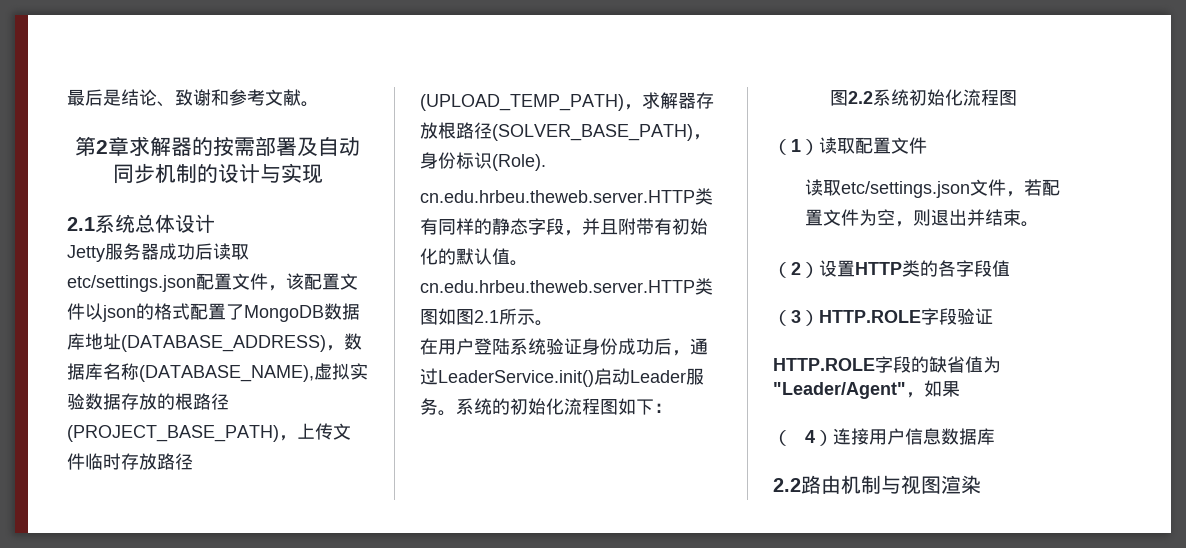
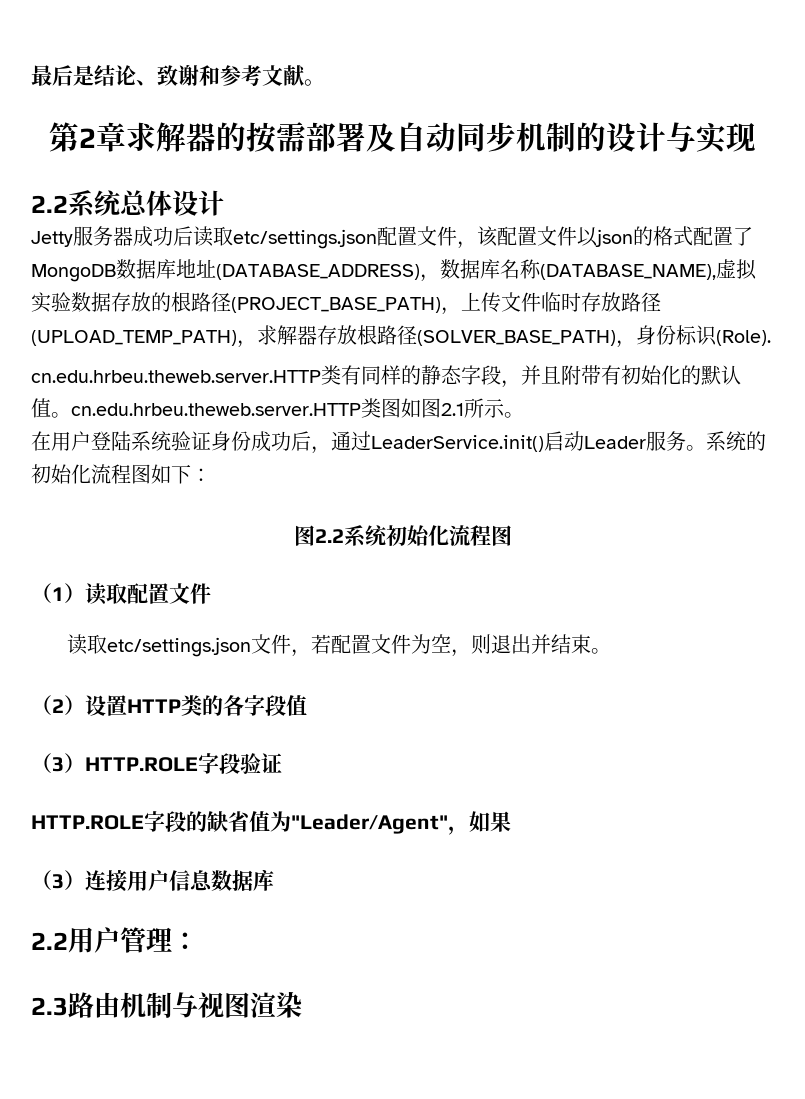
- 2.1系统总体设计
+ 2.2系统总体设计
- （4）连接用户信息数据库
+ （3）连接用户信息数据库
- 2.2路由机制与视图渲染
+ 2.2用户管理：
+ 2.3路由机制与视图渲染

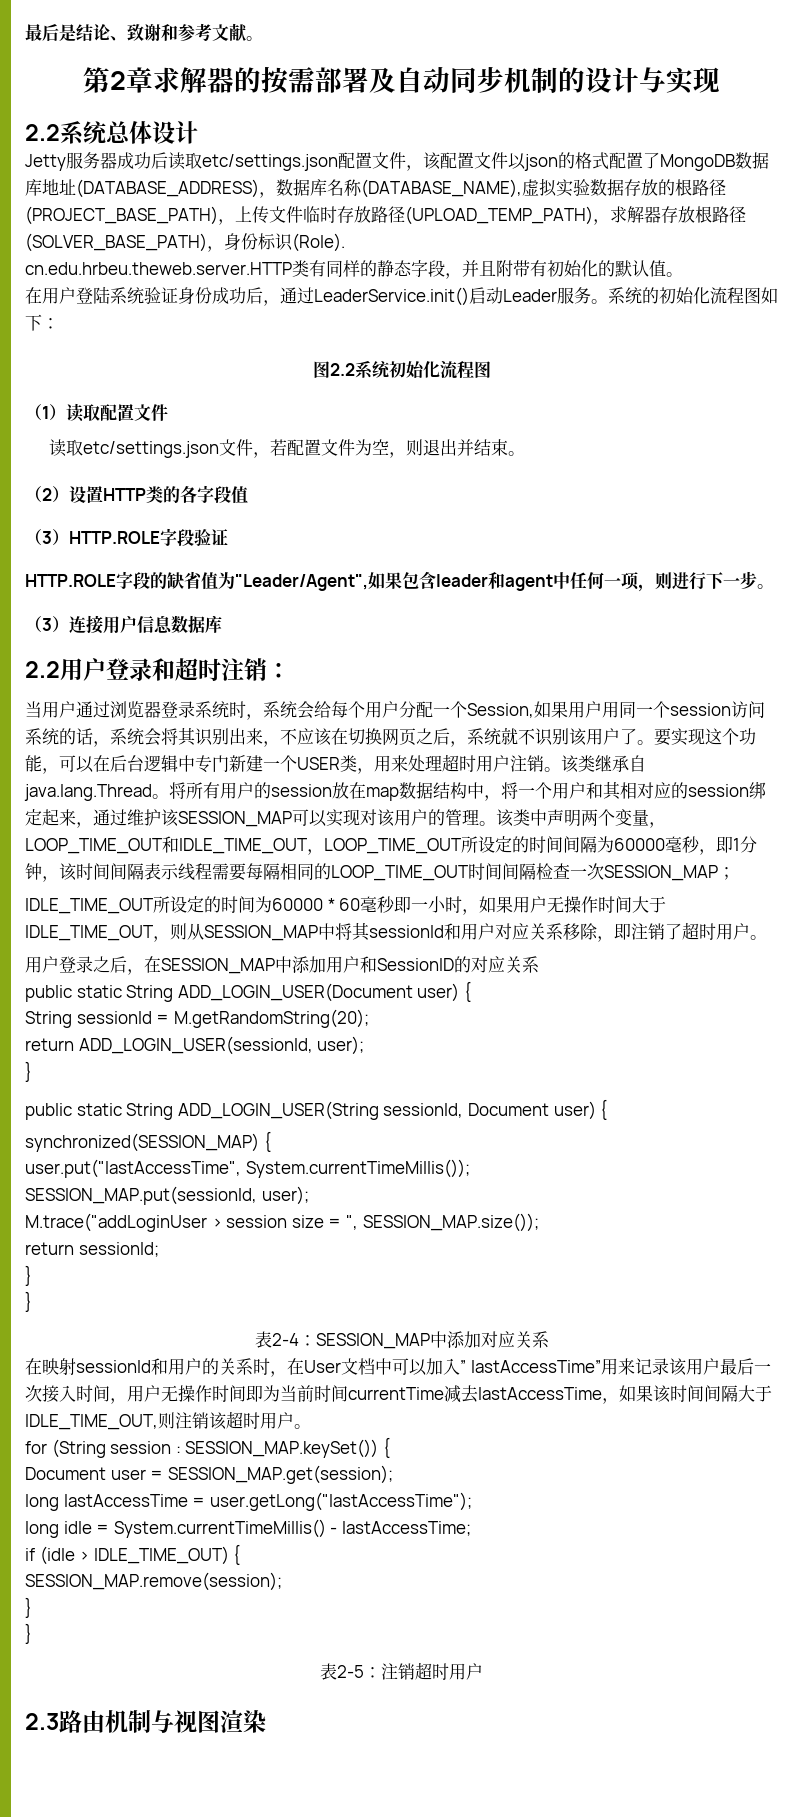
- cn.edu.hrbeu.theweb.server.HTTP类有同样的静态字段，并且附带有初始化的默认值。cn.edu.hrbeu.theweb.server.HTTP类图如图2.1所示。
+ cn.edu.hrbeu.theweb.server.HTTP类有同样的静态字段，并且附带有初始化的默认值。
- HTTP.ROLE字段的缺省值为"Leader/Agent"，如果
+ HTTP.ROLE字段的缺省值为"Leader/Agent",如果包含leader和agent中任何一项，则进行下一步。
- 2.2用户管理：
+ 2.2用户登录和超时注销：
+ 当用户通过浏览器登录系统时，系统会给每个用户分配一个Session,如果用户用同一个session访问系统的话，系统会将其识别出来，不应该在切换网页之后，系统就不识别该用户了。要实现这个功能，可以在后台逻辑中专门新建一个USER类，用来处理超时用户注销。该类继承自java.lang.Thread。将所有用户的session放在map数据结构中，将一个用户和其相对应的session绑定起来，通过维护该SESSION_MAP可以实现对该用户的管理。该类中声明两个变量，LOOP_TIME_OUT和IDLE_TIME_OUT，LOOP_TIME_OUT所设定的时间间隔为60000毫秒，即1分钟，该时间间隔表示线程需要每隔相同的LOOP_TIME_OUT时间间隔检查一次SESSION_MAP；
+ IDLE_TIME_OUT所设定的时间为60000 * 60毫秒即一小时，如果用户无操作时间大于IDLE_TIME_OUT，则从SESSION_MAP中将其sessionId和用户对应关系移除，即注销了超时用户。
+ 用户登录之后，在SESSION_MAP中添加用户和SessionID的对应关系
+ public static String ADD_LOGIN_USER(Document user) {
+ String sessionId = M.getRandomString(20);
+ return ADD_LOGIN_USER(sessionId, user);
+ }
+ public static String ADD_LOGIN_USER(String sessionId, Document user) {
+ synchronized(SESSION_MAP) {
+ user.put("lastAccessTime", System.currentTimeMillis());
+ SESSION_MAP.put(sessionId, user);
+ M.trace("addLoginUser > session size = ", SESSION_MAP.size());
+ return sessionId;
+ }
+ }
+ 表2-4：SESSION_MAP中添加对应关系
+ 在映射sessionId和用户的关系时，在User文档中可以加入” lastAccessTime”用来记录该用户最后一次接入时间，用户无操作时间即为当前时间currentTime减去lastAccessTime，如果该时间间隔大于IDLE_TIME_OUT,则注销该超时用户。
+ for (String session : SESSION_MAP.keySet()) {
+ Document user = SESSION_MAP.get(session);
+ long lastAccessTime = user.getLong("lastAccessTime");
+ long idle = System.currentTimeMillis() - lastAccessTime;
+ if (idle > IDLE_TIME_OUT) {
+ SESSION_MAP.remove(session);
+ }
+ }
+ 表2-5：注销超时用户

